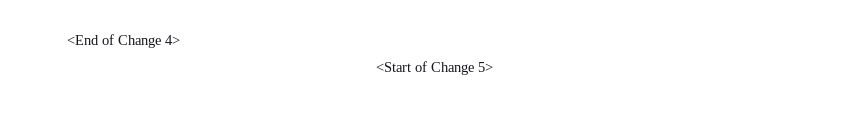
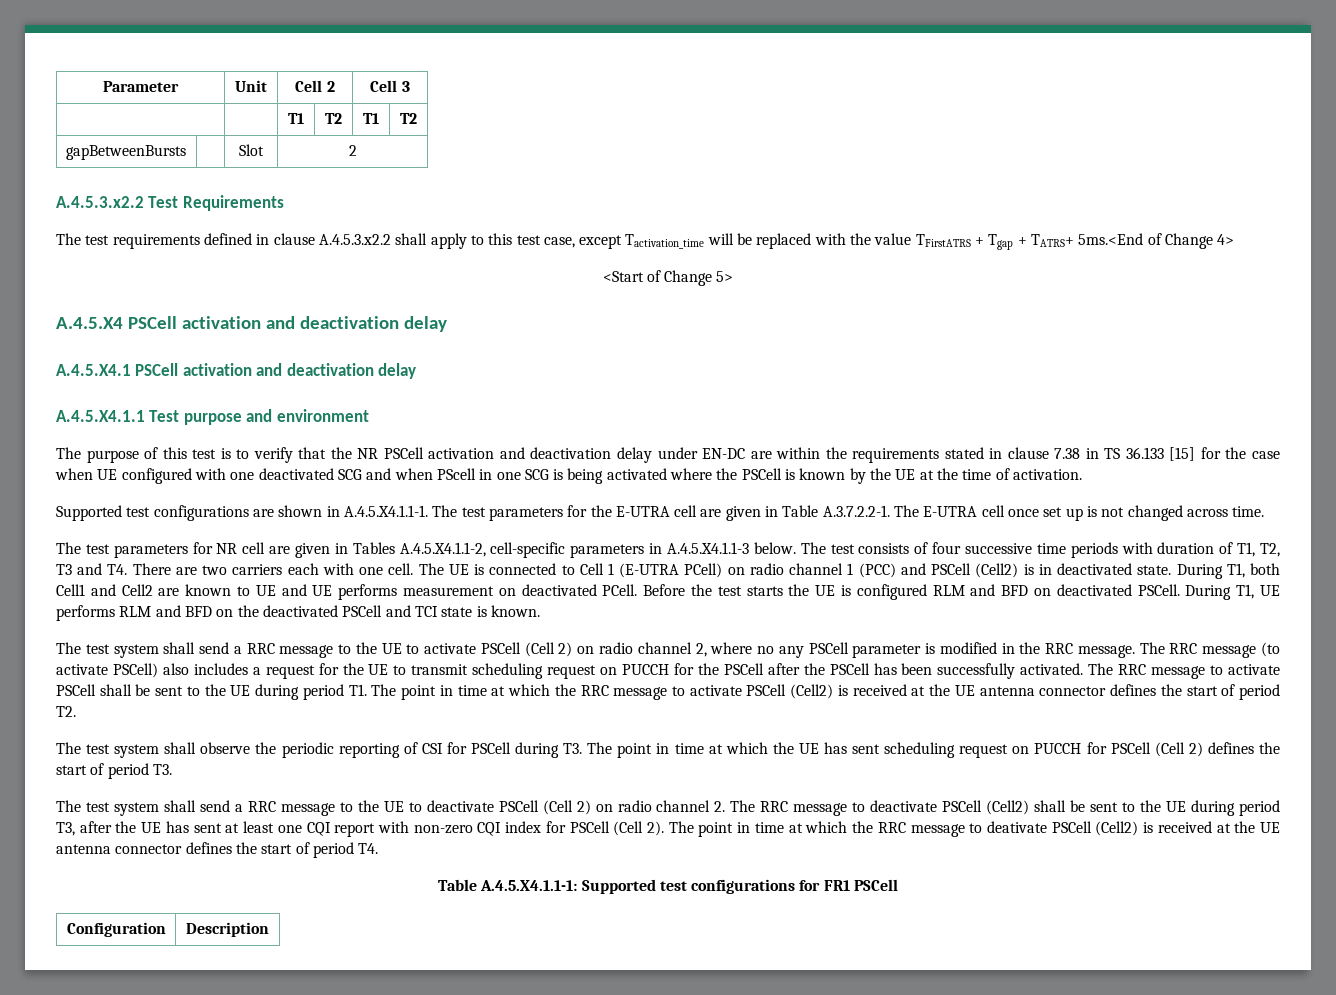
- <End of Change 4>
+ Parameter | Unit | Cell 2 | Cell 3
+ | | T1 | T2 | T1 | T2
+ gapBetweenBursts | | Slot | 2
+ A.4.5.3.x2.2 Test Requirements
+ The test requirements defined in clause A.4.5.3.x2.2 shall apply to this test case, except Tactivation_time will be replaced with the value TFirstATRS + Tgap + TATRS+ 5ms.<End of Change 4>
+ A.4.5.X4 PSCell activation and deactivation delay
+ A.4.5.X4.1 PSCell activation and deactivation delay
+ A.4.5.X4.1.1 Test purpose and environment
+ The purpose of this test is to verify that the NR PSCell activation and deactivation delay under EN-DC are within the requirements stated in clause 7.38 in TS 36.133 [15] for the case when UE configured with one deactivated SCG and when PScell in one SCG is being activated where the PSCell is known by the UE at the time of activation.
+ Supported test configurations are shown in A.4.5.X4.1.1-1. The test parameters for the E-UTRA cell are given in Table A.3.7.2.2-1. The E-UTRA cell once set up is not changed across time.
+ The test parameters for NR cell are given in Tables A.4.5.X4.1.1-2, cell-specific parameters in A.4.5.X4.1.1-3 below. The test consists of four successive time periods with duration of T1, T2, T3 and T4. There are two carriers each with one cell. The UE is connected to Cell 1 (E-UTRA PCell) on radio channel 1 (PCC) and PSCell (Cell2) is in deactivated state. During T1, both Cell1 and Cell2 are known to UE and UE performs measurement on deactivated PCell. Before the test starts the UE is configured RLM and BFD on deactivated PSCell. During T1, UE performs RLM and BFD on the deactivated PSCell and TCI state is known.
+ The test system shall send a RRC message to the UE to activate PSCell (Cell 2) on radio channel 2, where no any PSCell parameter is modified in the RRC message. The RRC message (to activate PSCell) also includes a request for the UE to transmit scheduling request on PUCCH for the PSCell after the PSCell has been successfully activated. The RRC message to activate PSCell shall be sent to the UE during period T1. The point in time at which the RRC message to activate PSCell (Cell2) is received at the UE antenna connector defines the start of period T2.
+ The test system shall observe the periodic reporting of CSI for PSCell during T3. The point in time at which the UE has sent scheduling request on PUCCH for PSCell (Cell 2) defines the start of period T3.
+ The test system shall send a RRC message to the UE to deactivate PSCell (Cell 2) on radio channel 2. The RRC message to deactivate PSCell (Cell2) shall be sent to the UE during period T3, after the UE has sent at least one CQI report with non-zero CQI index for PSCell (Cell 2). The point in time at which the RRC message to deativate PSCell (Cell2) is received at the UE antenna connector defines the start of period T4.
+ Table A.4.5.X4.1.1-1: Supported test configurations for FR1 PSCell
+ Configuration | Description

